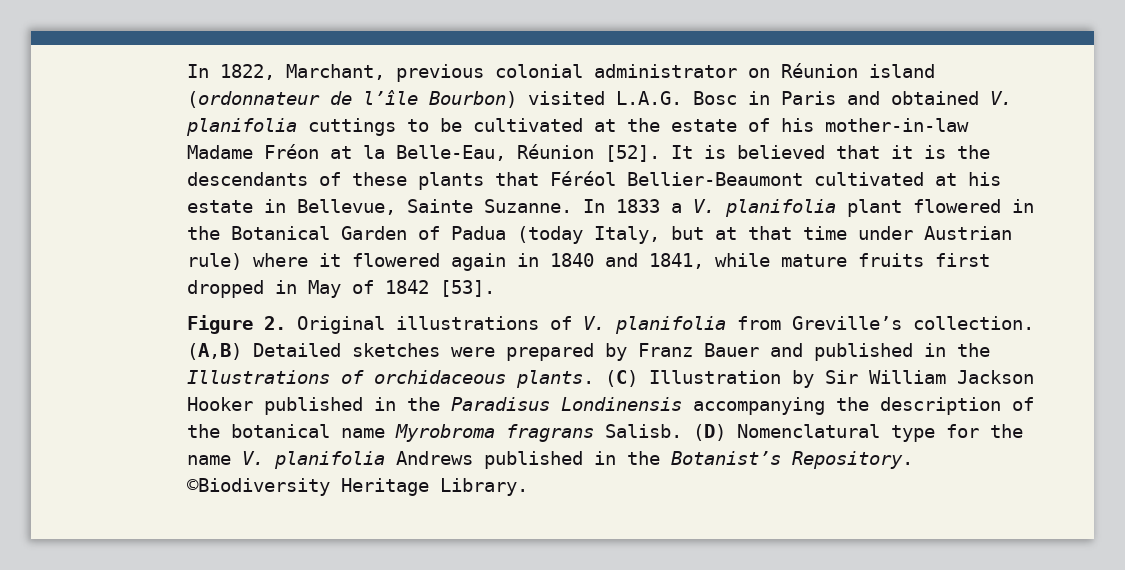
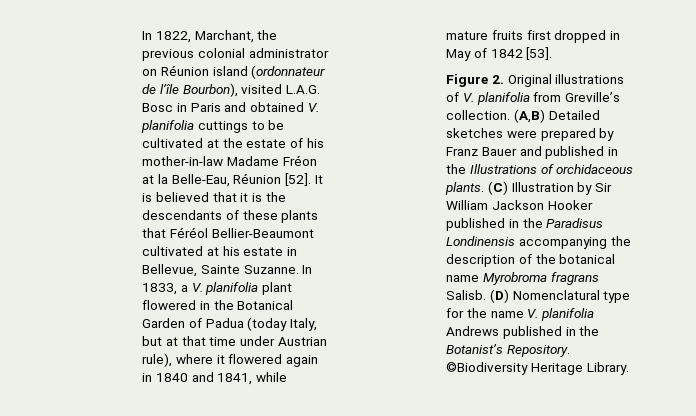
- In 1822, Marchant, previous colonial administrator on Réunion island (ordonnateur de l’île Bourbon) visited L.A.G. Bosc in Paris and obtained V. planifolia cuttings to be cultivated at the estate of his mother-in-law Madame Fréon at la Belle-Eau, Réunion [52].
+ In 1822, Marchant, the previous colonial administrator on Réunion island (ordonnateur de l’île Bourbon), visited L.A.G. Bosc in Paris and obtained V. planifolia cuttings to be cultivated at the estate of his mother-in-law Madame Fréon at la Belle-Eau, Réunion [52].
- In 1833 a V. planifolia plant flowered in the Botanical Garden of Padua (today Italy, but at that time under Austrian rule) where it flowered again in 1840 and 1841, while mature fruits first dropped in May of 1842 [53].
+ In 1833, a V. planifolia plant flowered in the Botanical Garden of Padua (today Italy, but at that time under Austrian rule), where it flowered again in 1840 and 1841, while mature fruits first dropped in May of 1842 [53].

